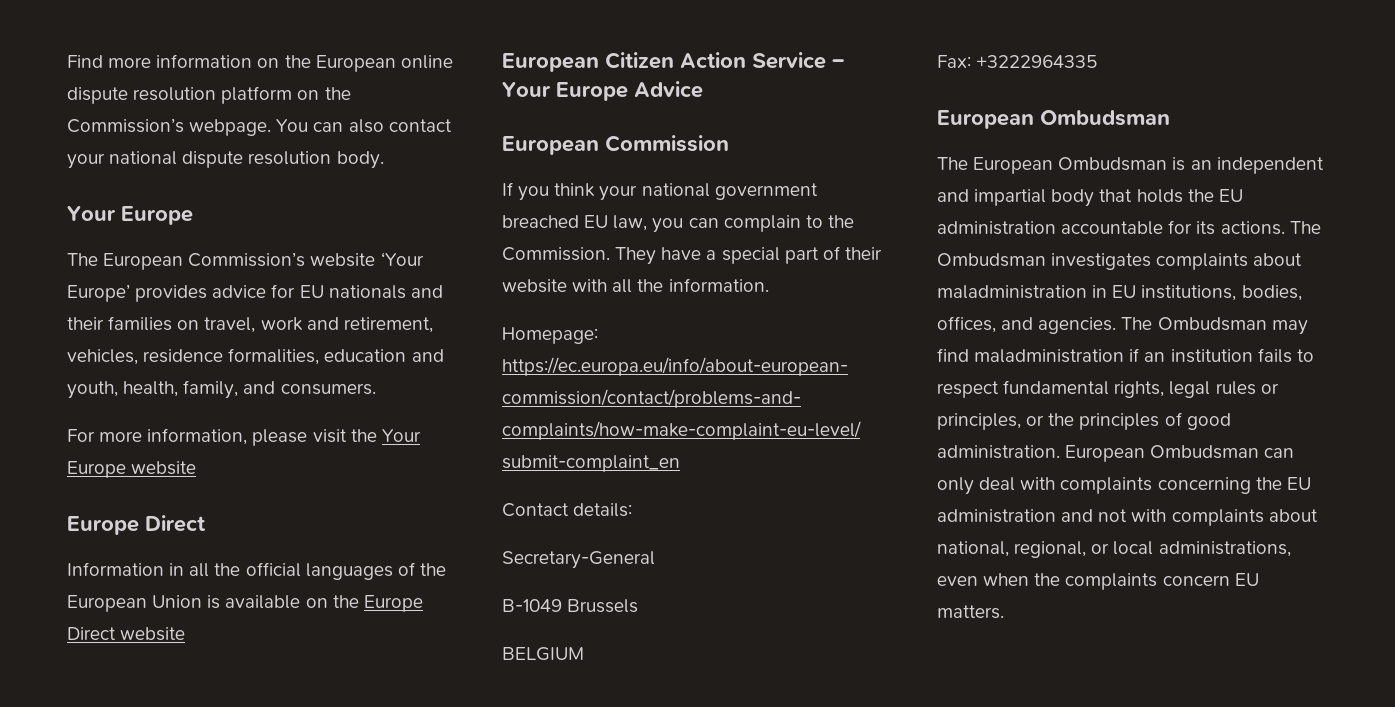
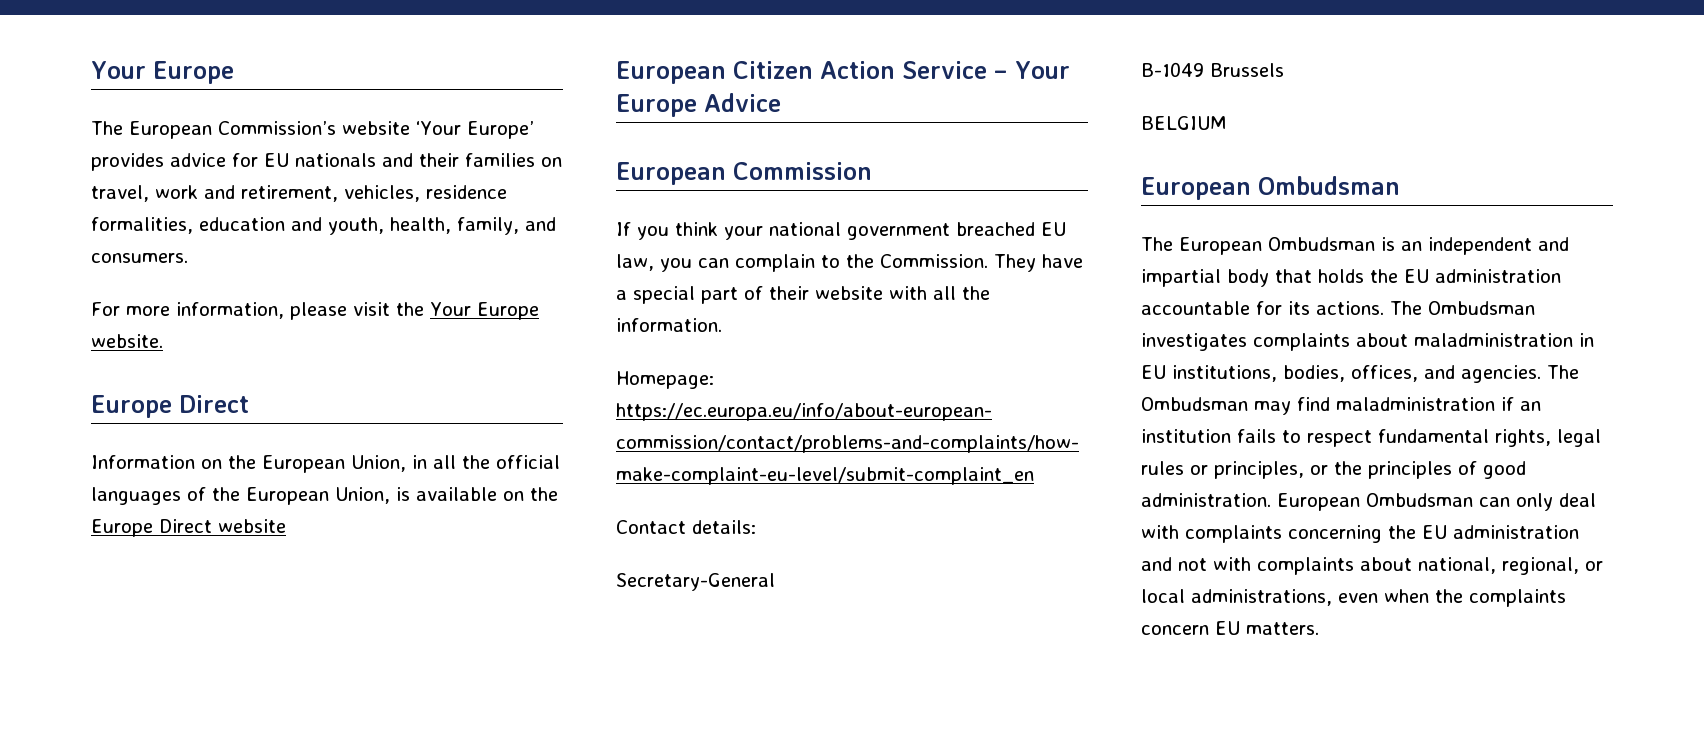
- Find more information on the European online dispute resolution platform on the Commission’s webpage. You can also contact your national dispute resolution body.
- For more information, please visit the Your Europe website
+ For more information, please visit the Your Europe website.
- Information in all the official languages of the European Union is available on the Europe Direct website
+ Information on the European Union, in all the official languages of the European Union, is available on the Europe Direct website
- Fax: +3222964335

